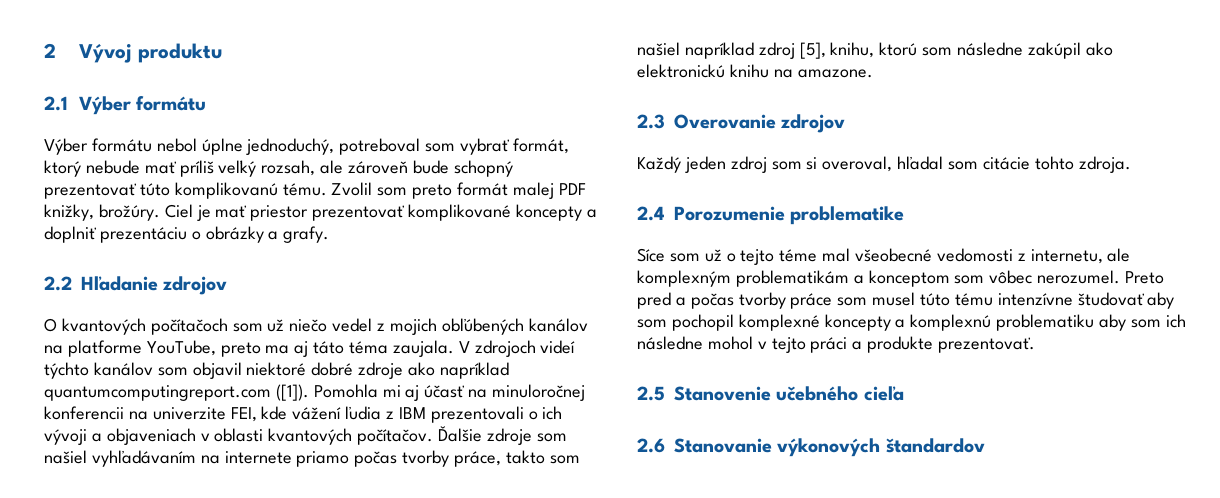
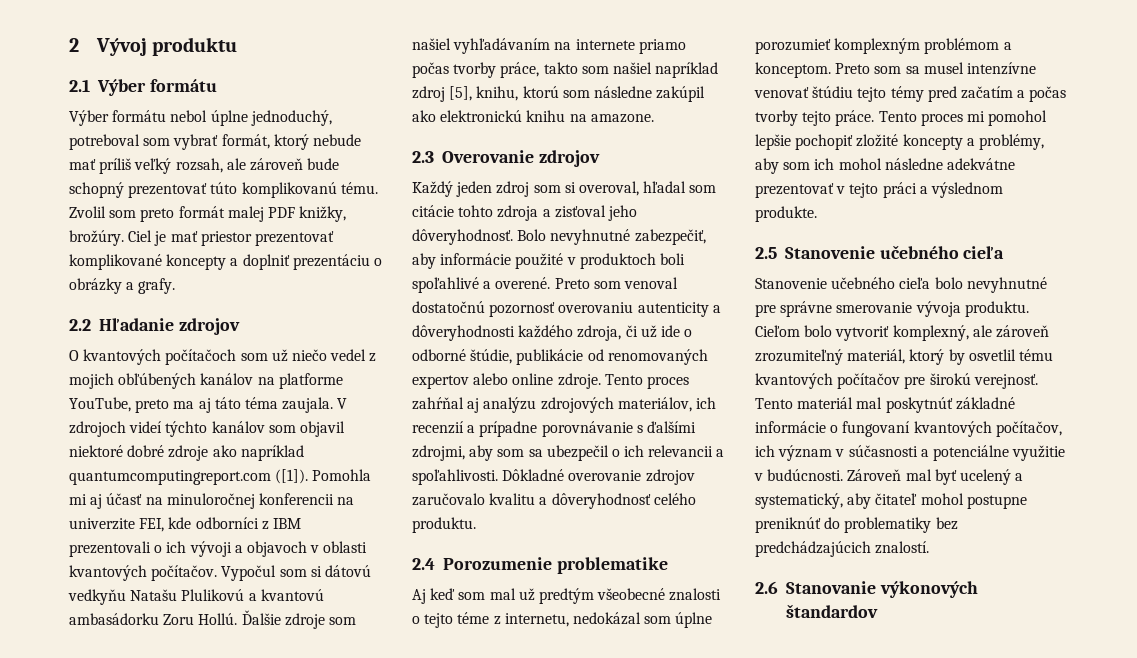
- Pomohla mi aj účasť na minuloročnej konferencii na univerzite FEI, kde vážení ľudia z IBM prezentovali o ich vývoji a objaveniach v oblasti kvantových počítačov.
+ Pomohla mi aj účasť na minuloročnej konferencii na univerzite FEI, kde odborníci z IBM prezentovali o ich vývoji a objavoch v oblasti kvantových počítačov.
+ Vypočul som si dátovú vedkyňu Natašu Plulikovú a kvantovú ambasádorku Zoru Hollú.
- Každý jeden zdroj som si overoval, hľadal som citácie tohto zdroja.
+ Každý jeden zdroj som si overoval, hľadal som citácie tohto zdroja a zisťoval jeho dôveryhodnosť. Bolo nevyhnutné zabezpečiť, aby informácie použité v produktoch boli spoľahlivé a overené. Preto som venoval dostatočnú pozornosť overovaniu autenticity a dôveryhodnosti každého zdroja, či už ide o odborné štúdie, publikácie od renomovaných expertov alebo online zdroje. Tento proces zahŕňal aj analýzu zdrojových materiálov, ich recenzií a prípadne porovnávanie s ďalšími zdrojmi, aby som sa ubezpečil o ich relevancii a spoľahlivosti. Dôkladné overovanie zdrojov zaručovalo kvalitu a dôveryhodnosť celého produktu.
  2.4 Porozumenie problematike
- Síce som už o tejto téme mal všeobecné vedomosti z internetu, ale komplexným problematikám a konceptom som vôbec nerozumel. Preto pred a počas tvorby práce som musel túto tému intenzívne študovať aby som pochopil komplexné koncepty a komplexnú problematiku aby som ich následne mohol v tejto práci a produkte prezentovať.
+ Aj keď som mal už predtým všeobecné znalosti o tejto téme z internetu, nedokázal som úplne porozumieť komplexným problémom a konceptom. Preto som sa musel intenzívne venovať štúdiu tejto témy pred začatím a počas tvorby tejto práce. Tento proces mi pomohol lepšie pochopiť zložité koncepty a problémy, aby som ich mohol následne adekvátne prezentovať v tejto práci a výslednom produkte.
+ Stanovenie učebného cieľa bolo nevyhnutné pre správne smerovanie vývoja produktu. Cieľom bolo vytvoriť komplexný, ale zároveň zrozumiteľný materiál, ktorý by osvetlil tému kvantových počítačov pre širokú verejnosť. Tento materiál mal poskytnúť základné informácie o fungovaní kvantových počítačov, ich význam v súčasnosti a potenciálne využitie v budúcnosti. Zároveň mal byť ucelený a systematický, aby čitateľ mohol postupne preniknúť do problematiky bez predchádzajúcich znalostí.

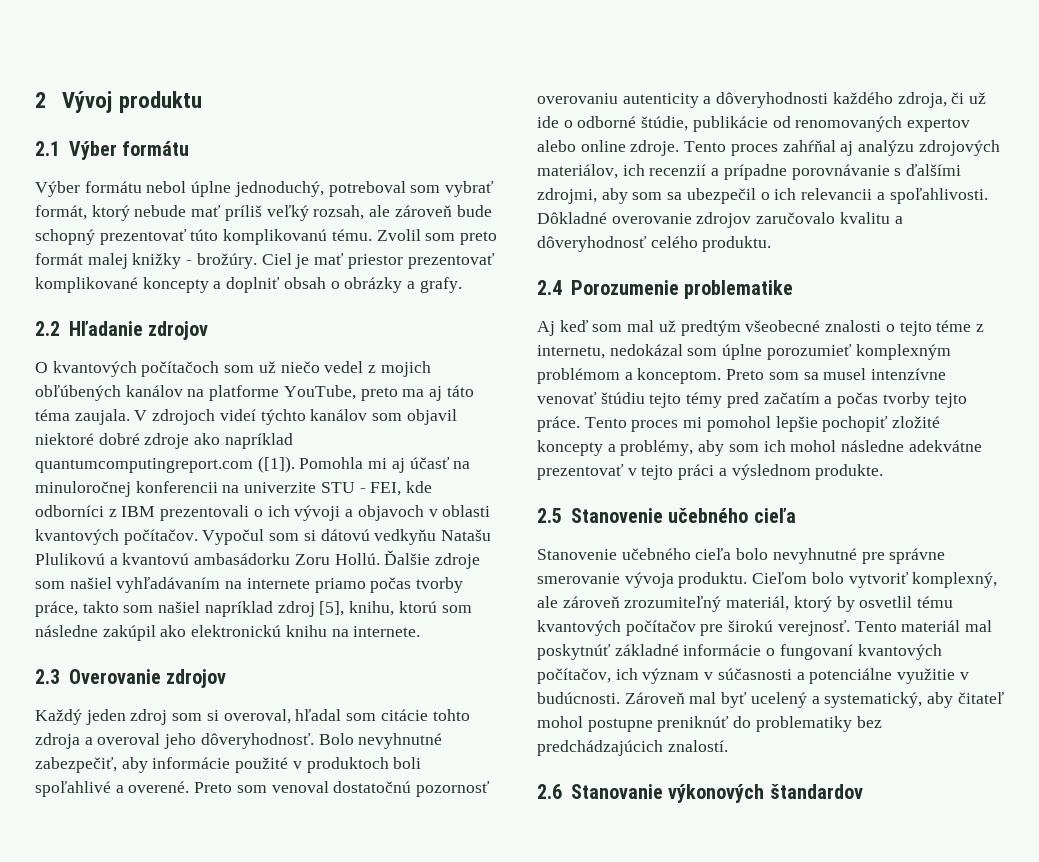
- Zvolil som preto formát malej PDF knižky, brožúry.
+ Zvolil som preto formát malej knižky - brožúry.
- Ciel je mať priestor prezentovať komplikované koncepty a doplniť prezentáciu o obrázky a grafy.
+ Ciel je mať priestor prezentovať komplikované koncepty a doplniť obsah o obrázky a grafy.
- Pomohla mi aj účasť na minuloročnej konferencii na univerzite FEI, kde odborníci z IBM prezentovali o ich vývoji a objavoch v oblasti kvantových počítačov.
+ Pomohla mi aj účasť na minuloročnej konferencii na univerzite STU - FEI, kde odborníci z IBM prezentovali o ich vývoji a objavoch v oblasti kvantových počítačov.
- Ďalšie zdroje som našiel vyhľadávaním na internete priamo počas tvorby práce, takto som našiel napríklad zdroj [5], knihu, ktorú som následne zakúpil ako elektronickú knihu na amazone.
+ Ďalšie zdroje som našiel vyhľadávaním na internete priamo počas tvorby práce, takto som našiel napríklad zdroj [5], knihu, ktorú som následne zakúpil ako elektronickú knihu na internete.
- Každý jeden zdroj som si overoval, hľadal som citácie tohto zdroja a zisťoval jeho dôveryhodnosť.
+ Každý jeden zdroj som si overoval, hľadal som citácie tohto zdroja a overoval jeho dôveryhodnosť.

